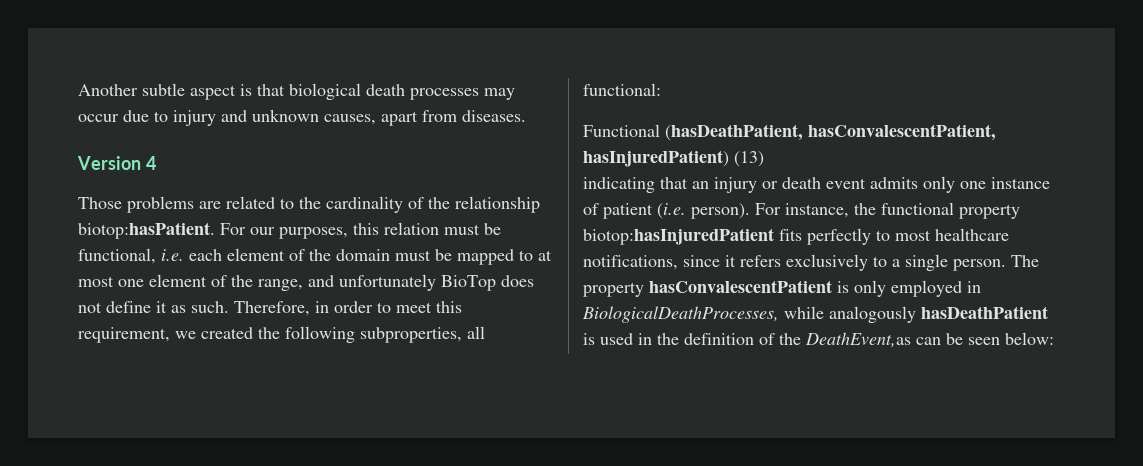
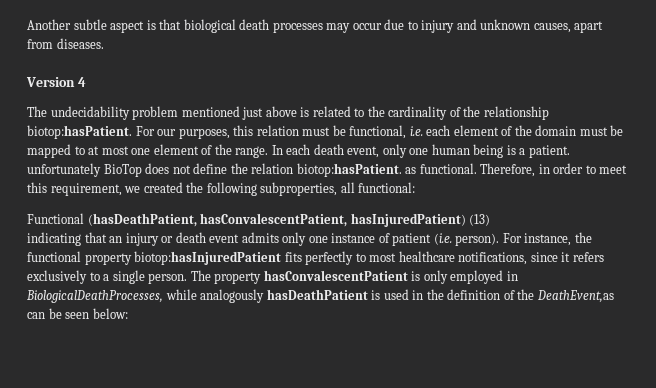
- Those problems are related to the cardinality of the relationship biotop:hasPatient.
+ The undecidability problem mentioned just above is related to the cardinality of the relationship biotop:hasPatient.
- For our purposes, this relation must be functional, i.e. each element of the domain must be mapped to at most one element of the range, and unfortunately BioTop does not define it as such.
+ For our purposes, this relation must be functional, i.e. each element of the domain must be mapped to at most one element of the range. In each death event, only one human being is a patient. unfortunately BioTop does not define the relation biotop:hasPatient. as functional.

